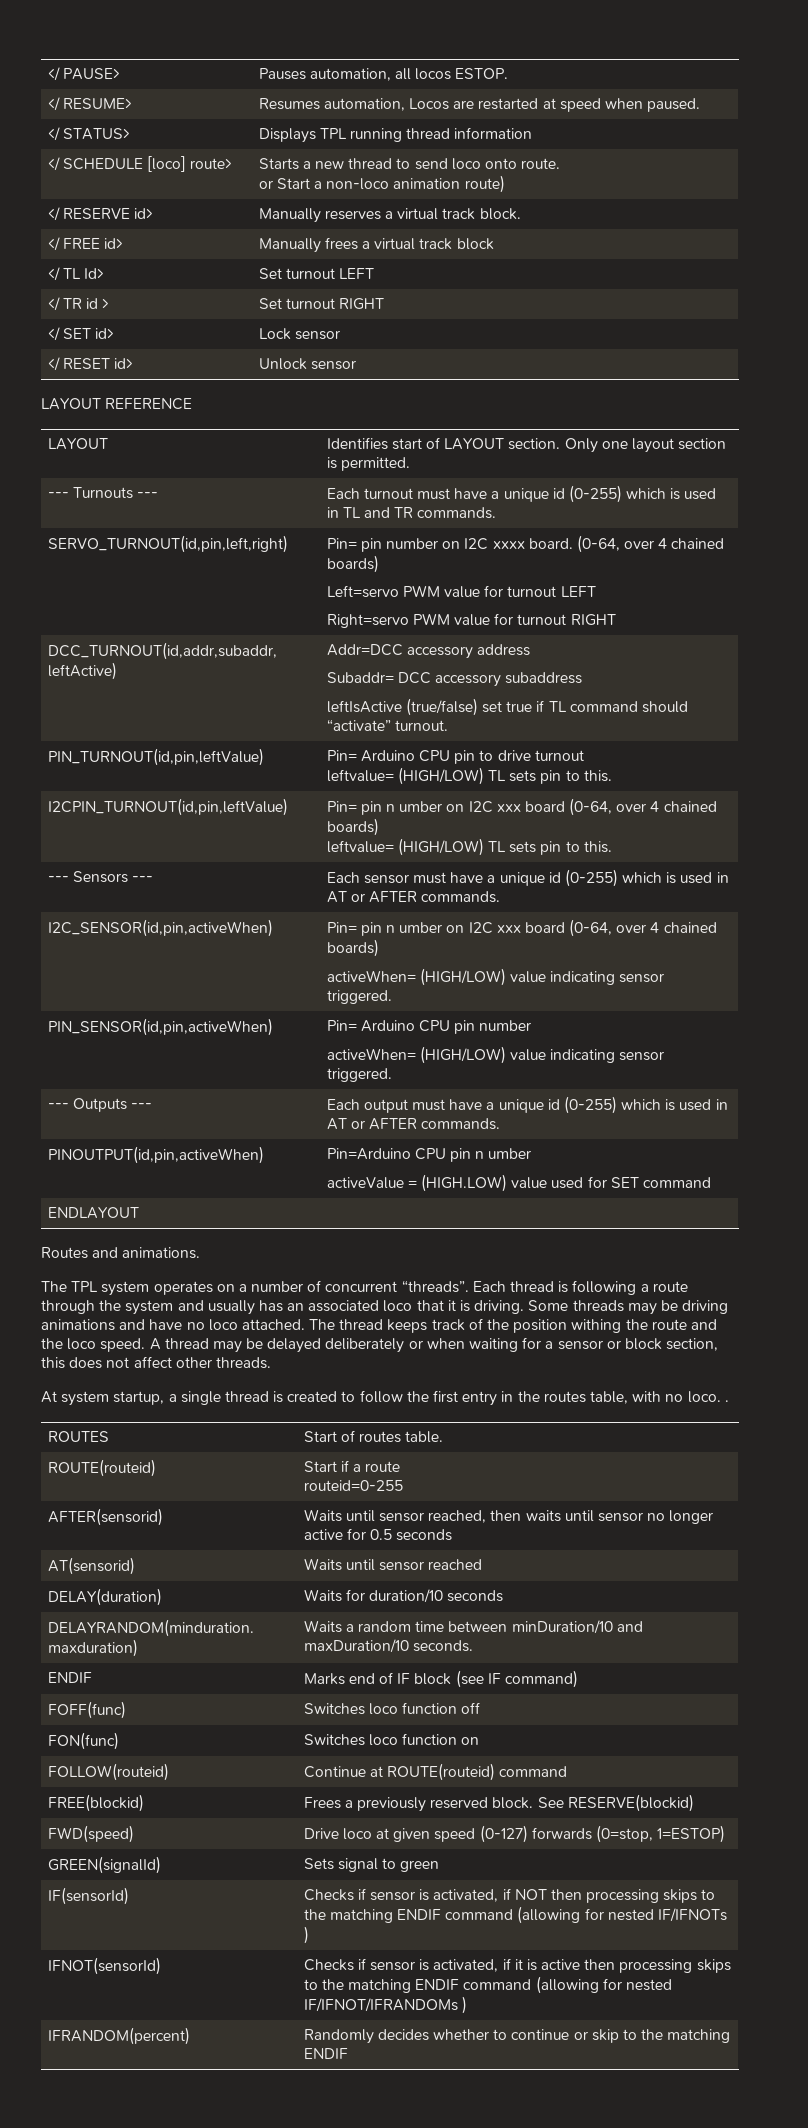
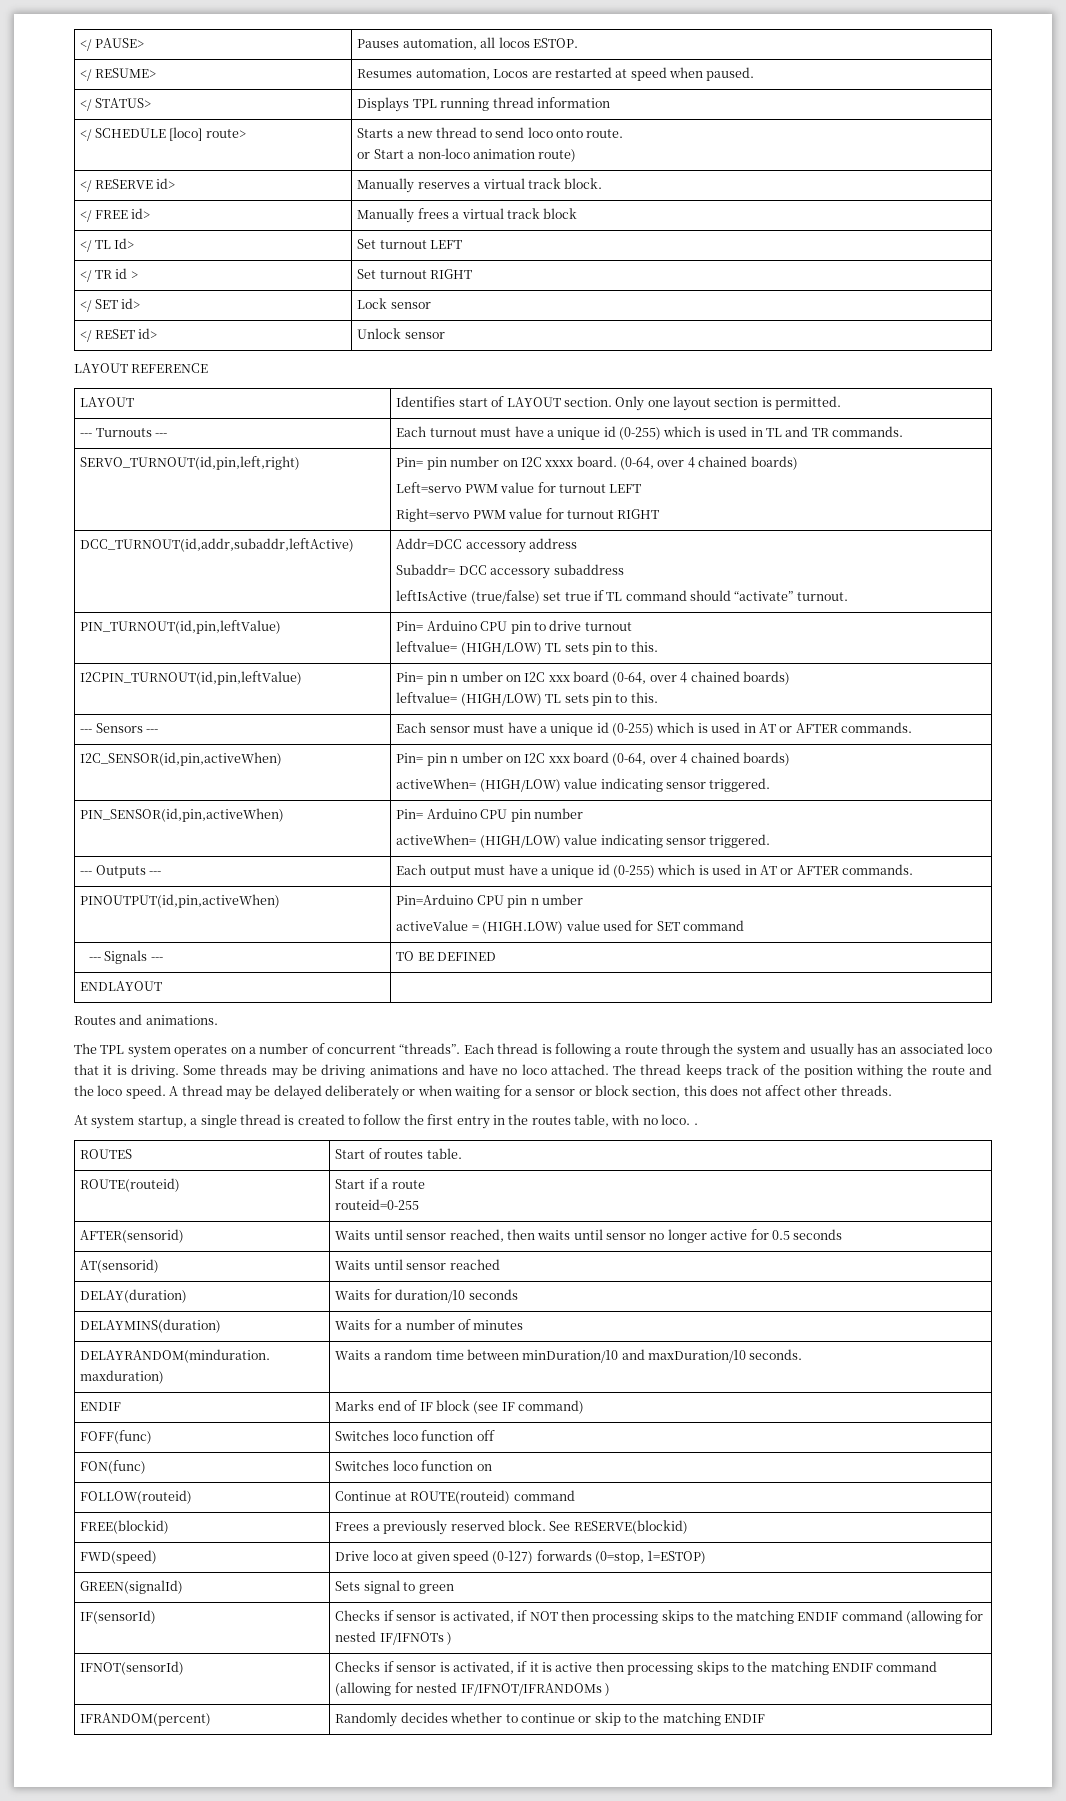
+ --- Signals --- | TO BE DEFINED
+ DELAYMINS(duration) | Waits for a number of minutes

